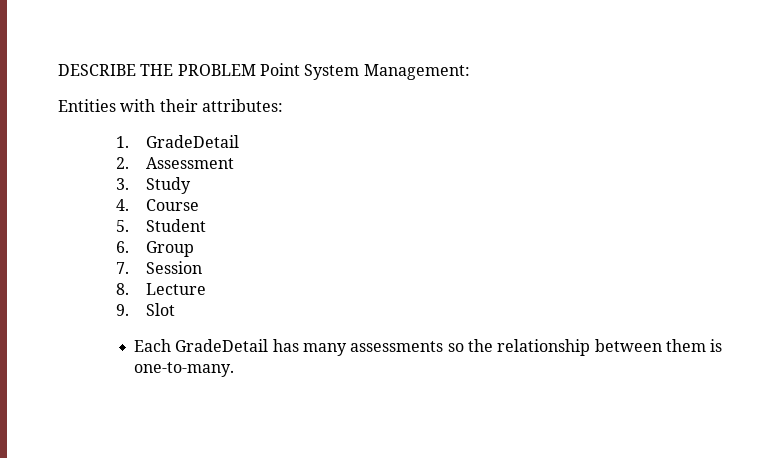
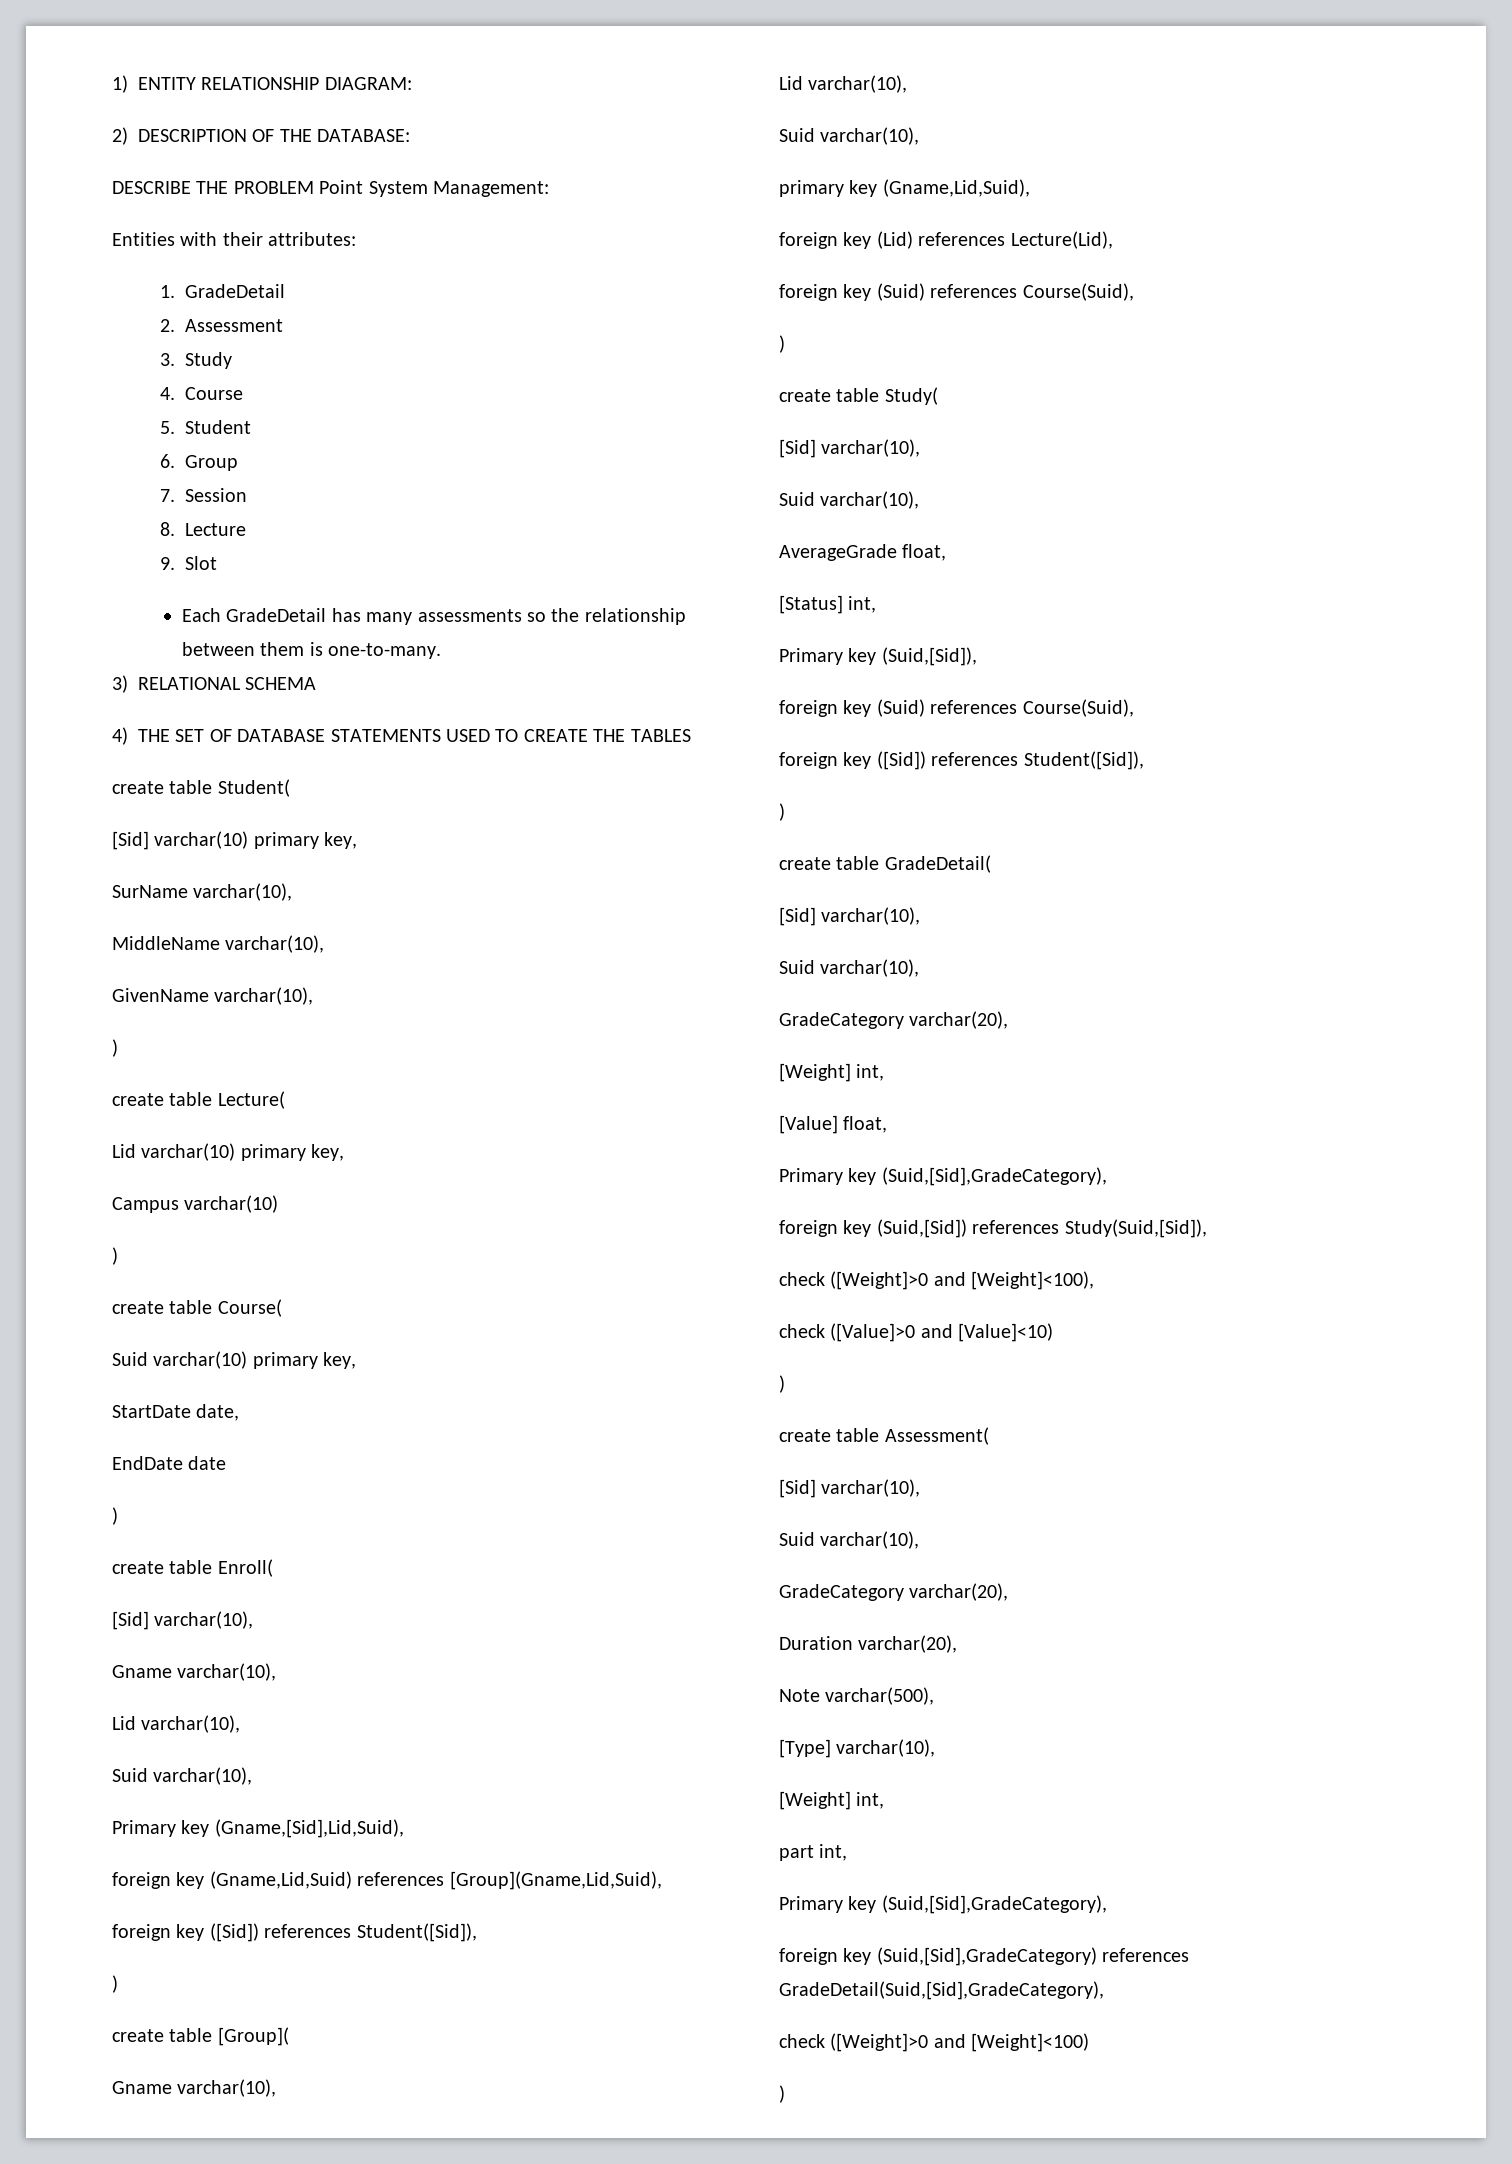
+ 1) ENTITY RELATIONSHIP DIAGRAM:
+ 2) DESCRIPTION OF THE DATABASE:
+ 3) RELATIONAL SCHEMA
+ 4) THE SET OF DATABASE STATEMENTS USED TO CREATE THE TABLES
+ create table Student(
+ [Sid] varchar(10) primary key,
+ SurName varchar(10),
+ MiddleName varchar(10),
+ GivenName varchar(10),
+ )
+ create table Lecture(
+ Lid varchar(10) primary key,
+ Campus varchar(10)
+ )
+ create table Course(
+ Suid varchar(10) primary key,
+ StartDate date,
+ EndDate date
+ )
+ create table Enroll(
+ [Sid] varchar(10),
+ Gname varchar(10),
+ Lid varchar(10),
+ Suid varchar(10),
+ Primary key (Gname,[Sid],Lid,Suid),
+ foreign key (Gname,Lid,Suid) references [Group](Gname,Lid,Suid),
+ foreign key ([Sid]) references Student([Sid]),
+ )
+ create table [Group](
+ Gname varchar(10),
+ Lid varchar(10),
+ Suid varchar(10),
+ primary key (Gname,Lid,Suid),
+ foreign key (Lid) references Lecture(Lid),
+ foreign key (Suid) references Course(Suid),
+ )
+ create table Study(
+ [Sid] varchar(10),
+ Suid varchar(10),
+ AverageGrade float,
+ [Status] int,
+ Primary key (Suid,[Sid]),
+ foreign key (Suid) references Course(Suid),
+ foreign key ([Sid]) references Student([Sid]),
+ )
+ create table GradeDetail(
+ [Sid] varchar(10),
+ Suid varchar(10),
+ GradeCategory varchar(20),
+ [Weight] int,
+ [Value] float,
+ Primary key (Suid,[Sid],GradeCategory),
+ foreign key (Suid,[Sid]) references Study(Suid,[Sid]),
+ check ([Weight]>0 and [Weight]<100),
+ check ([Value]>0 and [Value]<10)
+ )
+ create table Assessment(
+ [Sid] varchar(10),
+ Suid varchar(10),
+ GradeCategory varchar(20),
+ Duration varchar(20),
+ Note varchar(500),
+ [Type] varchar(10),
+ [Weight] int,
+ part int,
+ Primary key (Suid,[Sid],GradeCategory),
+ foreign key (Suid,[Sid],GradeCategory) references GradeDetail(Suid,[Sid],GradeCategory),
+ check ([Weight]>0 and [Weight]<100)
+ )

